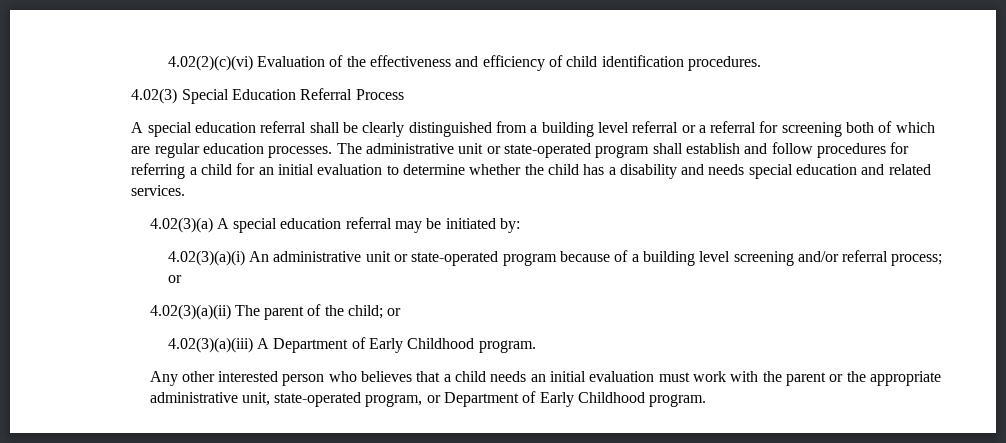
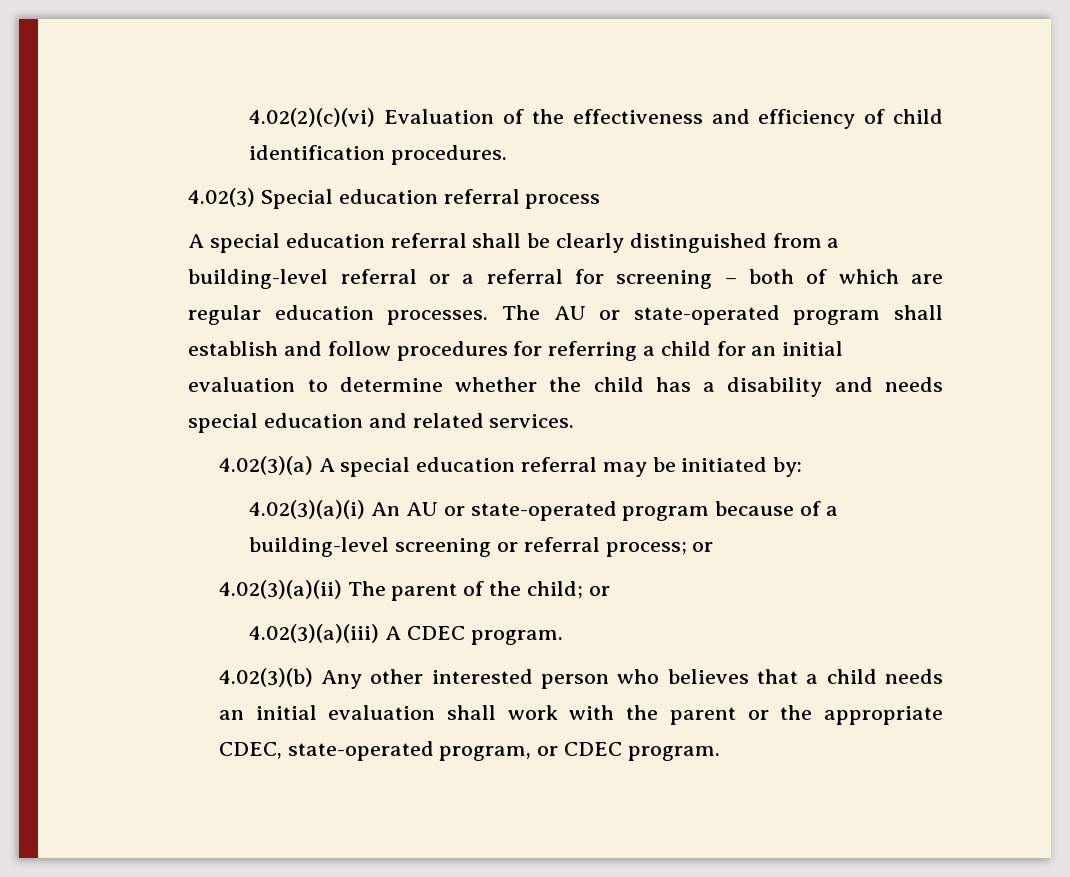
- 4.02(3) Special Education Referral Process
+ 4.02(3) Special education referral process
- A special education referral shall be clearly distinguished from a building level referral or a referral for screening both of which are regular education processes.
+ A special education referral shall be clearly distinguished from a building-level referral or a referral for screening – both of which are regular education processes.
- The administrative unit or state-operated program shall establish and follow procedures for referring a child for an initial evaluation to determine whether the child has a disability and needs special education and related services.
+ The AU or state-operated program shall establish and follow procedures for referring a child for an initial evaluation to determine whether the child has a disability and needs special education and related services.
- 4.02(3)(a)(i) An administrative unit or state-operated program because of a building level screening and/or referral process; or
+ 4.02(3)(a)(i) An AU or state-operated program because of a building-level screening or referral process; or
- 4.02(3)(a)(iii) A Department of Early Childhood program.
+ 4.02(3)(a)(iii) A CDEC program.
- Any other interested person who believes that a child needs an initial evaluation must work with the parent or the appropriate administrative unit, state-operated program, or Department of Early Childhood program.
+ 4.02(3)(b) Any other interested person who believes that a child needs an initial evaluation shall work with the parent or the appropriate CDEC, state-operated program, or CDEC program.

